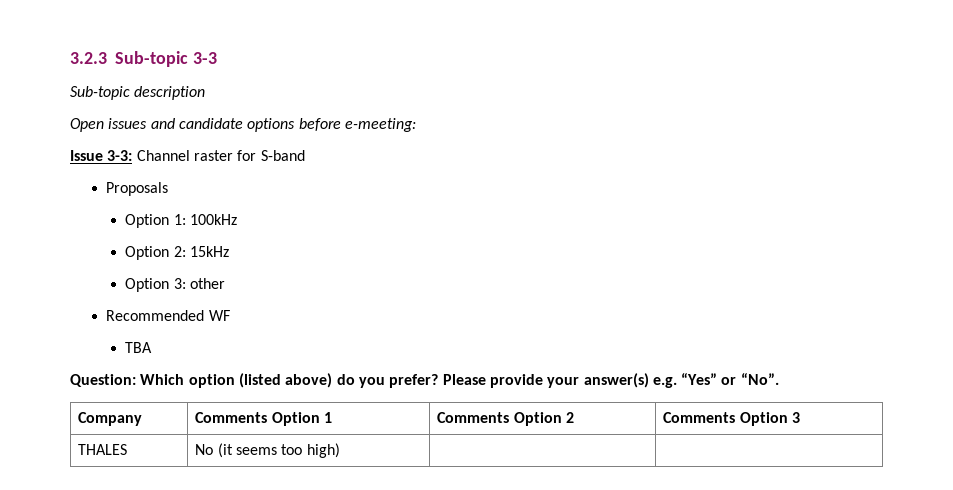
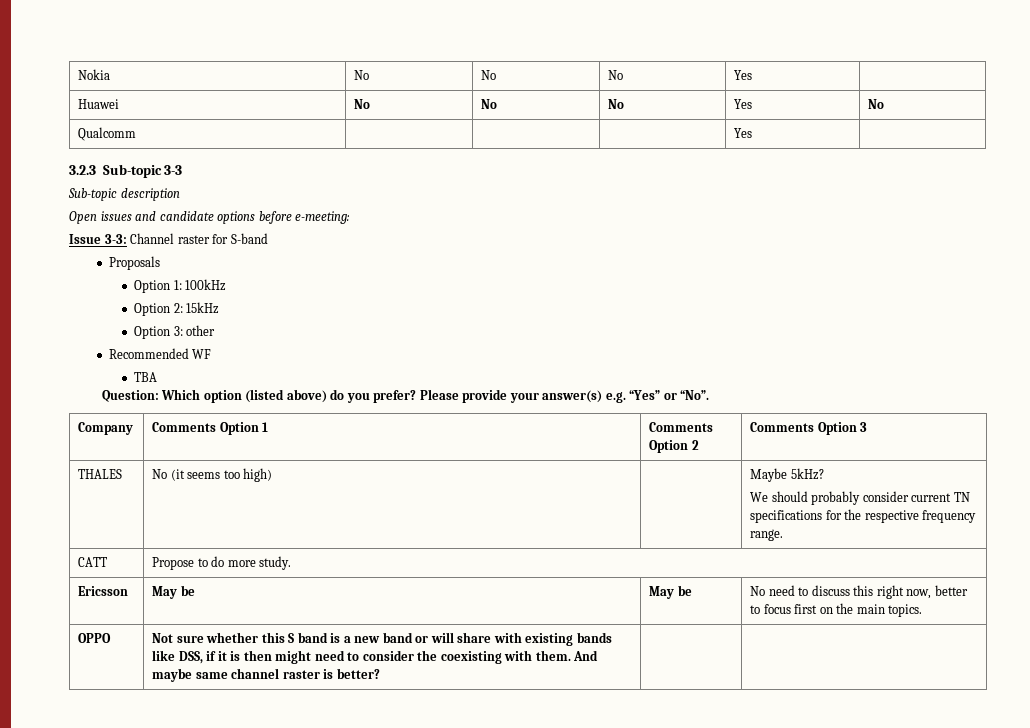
+ Nokia | No | No | No | Yes |
+ Huawei | No | No | No | Yes | No
+ Qualcomm | | | | Yes |
- THALES | No (it seems too high) | |
+ THALES | No (it seems too high) | | Maybe 5kHz?
+ We should probably consider current TN specifications for the respective frequency range.
+ CATT | Propose to do more study.
+ Ericsson | May be | May be | No need to discuss this right now, better to focus first on the main topics.
+ OPPO | Not sure whether this S band is a new band or will share with existing bands like DSS, if it is then might need to consider the coexisting with them. And maybe same channel raster is better? | |

